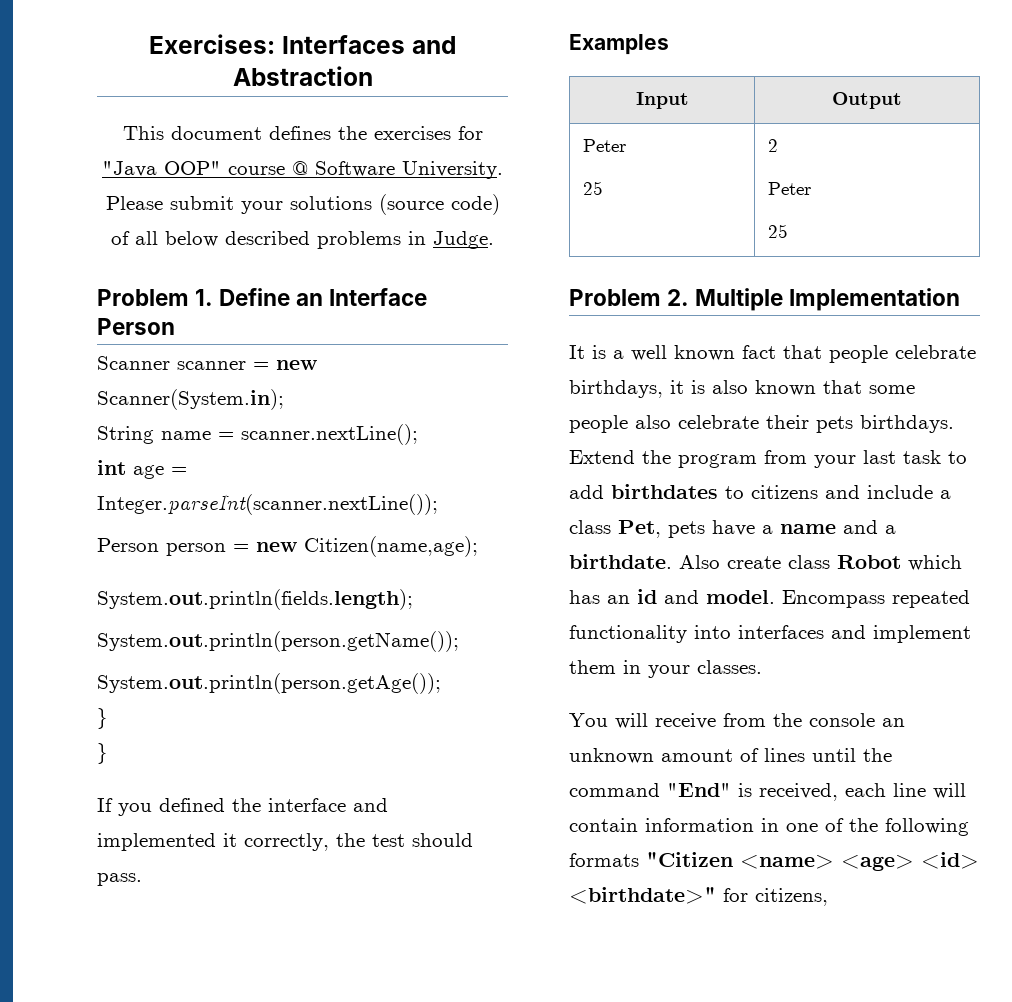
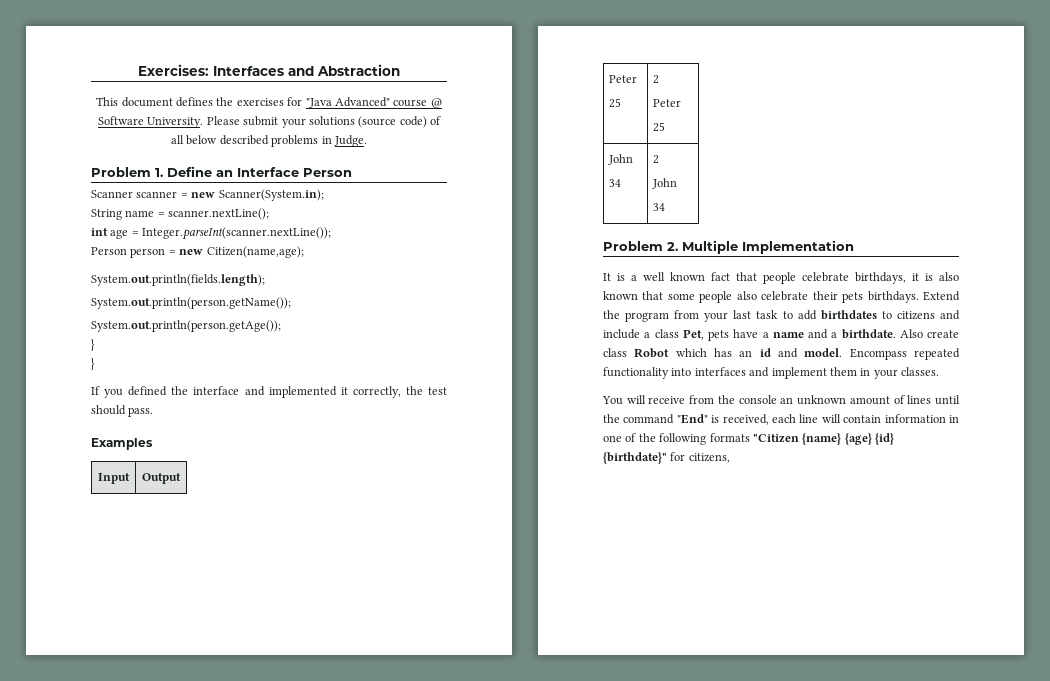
- This document defines the exercises for "Java OOP" course @ Software University.
+ This document defines the exercises for "Java Advanced" course @ Software University.
  Input | Output
  Peter
  25 | 2
  Peter
  25
+ John
+ 34 | 2
+ John
+ 34
- You will receive from the console an unknown amount of lines until the command "End" is received, each line will contain information in one of the following formats "Citizen <name> <age> <id> <birthdate>" for citizens,
+ You will receive from the console an unknown amount of lines until the command "End" is received, each line will contain information in one of the following formats "Citizen {name} {age} {id} {birthdate}" for citizens,

